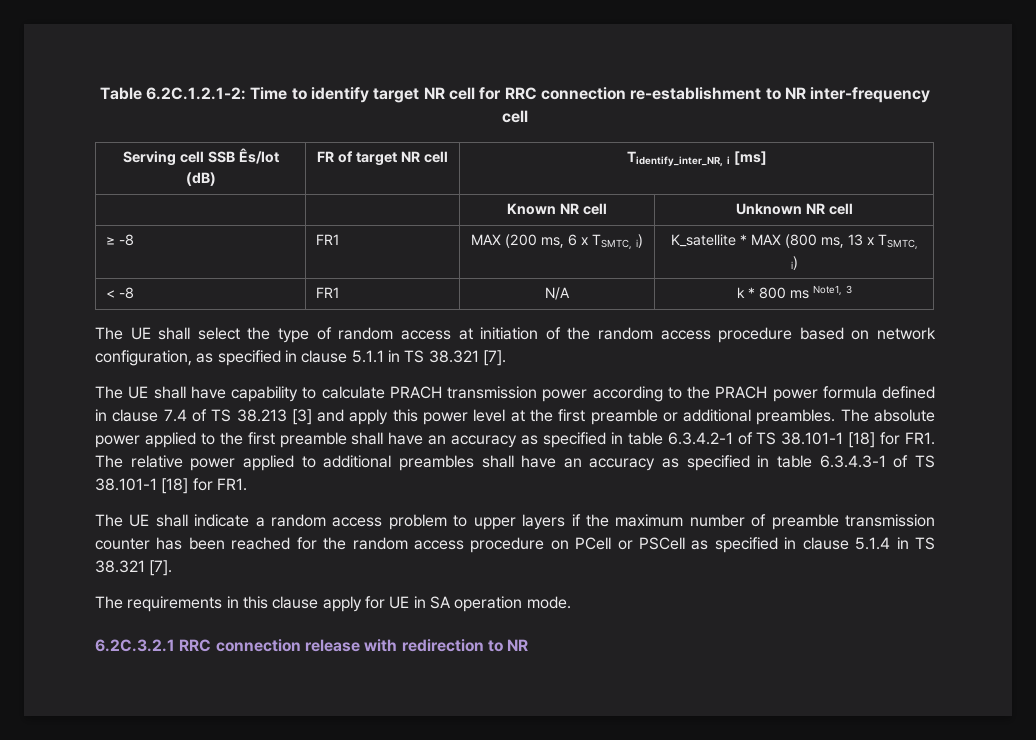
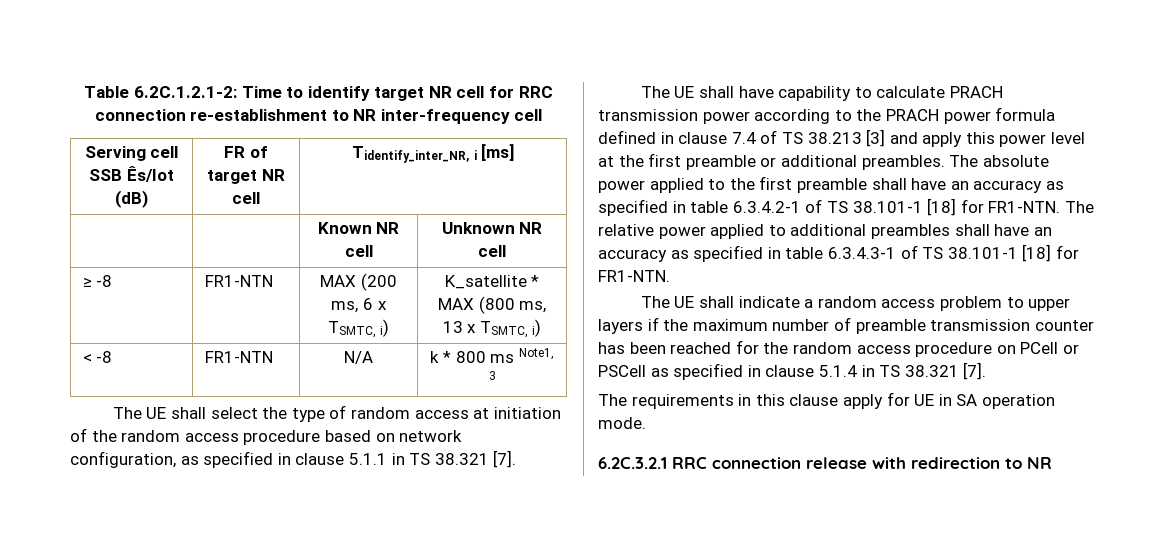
- ≥ -8 | FR1 | MAX (200 ms, 6 x TSMTC, i) | K_satellite * MAX (800 ms, 13 x TSMTC, i)
+ ≥ -8 | FR1-NTN | MAX (200 ms, 6 x TSMTC, i) | K_satellite * MAX (800 ms, 13 x TSMTC, i)
- < -8 | FR1 | N/A | k * 800 ms Note1, 3
+ < -8 | FR1-NTN | N/A | k * 800 ms Note1, 3
- The absolute power applied to the first preamble shall have an accuracy as specified in table 6.3.4.2-1 of TS 38.101-1 [18] for FR1. The relative power applied to additional preambles shall have an accuracy as specified in table 6.3.4.3-1 of TS 38.101-1 [18] for FR1.
+ The absolute power applied to the first preamble shall have an accuracy as specified in table 6.3.4.2-1 of TS 38.101-1 [18] for FR1-NTN. The relative power applied to additional preambles shall have an accuracy as specified in table 6.3.4.3-1 of TS 38.101-1 [18] for FR1-NTN.

